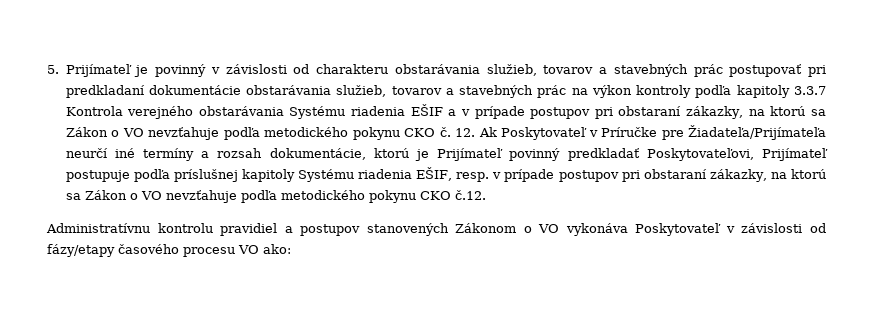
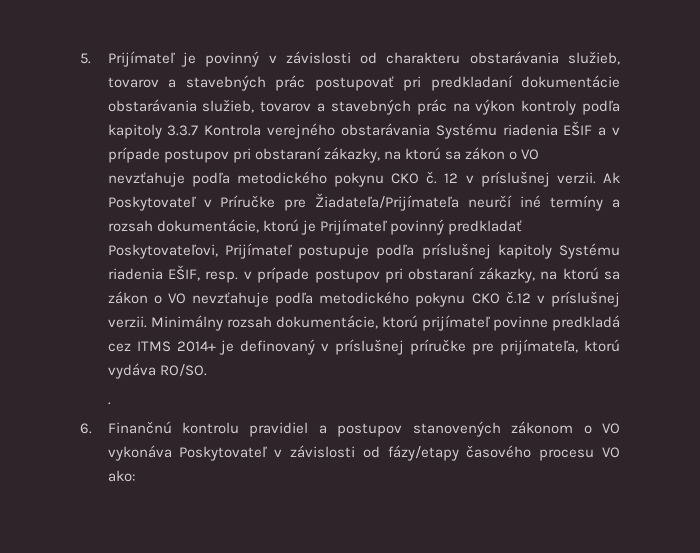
- 5. Prijímateľ je povinný v závislosti od charakteru obstarávania služieb, tovarov a stavebných prác postupovať pri predkladaní dokumentácie obstarávania služieb, tovarov a stavebných prác na výkon kontroly podľa kapitoly 3.3.7 Kontrola verejného obstarávania Systému riadenia EŠIF a v prípade postupov pri obstaraní zákazky, na ktorú sa Zákon o VO nevzťahuje podľa metodického pokynu CKO č.
+ 5. Prijímateľ je povinný v závislosti od charakteru obstarávania služieb, tovarov a stavebných prác postupovať pri predkladaní dokumentácie obstarávania služieb, tovarov a stavebných prác na výkon kontroly podľa kapitoly 3.3.7 Kontrola verejného obstarávania Systému riadenia EŠIF a v prípade postupov pri obstaraní zákazky, na ktorú sa zákon o VO nevzťahuje podľa metodického pokynu CKO č.
- 12. Ak Poskytovateľ v Príručke pre Žiadateľa/Prijímateľa neurčí iné termíny a rozsah dokumentácie, ktorú je Prijímateľ povinný predkladať Poskytovateľovi, Prijímateľ postupuje podľa príslušnej kapitoly Systému riadenia EŠIF, resp. v prípade postupov pri obstaraní zákazky, na ktorú sa Zákon o VO nevzťahuje podľa metodického pokynu CKO č.12.
- Administratívnu kontrolu pravidiel a postupov stanovených Zákonom o VO vykonáva Poskytovateľ v závislosti od fázy/etapy časového procesu VO ako:
+ 12 v príslušnej verzii. Ak Poskytovateľ v Príručke pre Žiadateľa/Prijímateľa neurčí iné termíny a rozsah dokumentácie, ktorú je Prijímateľ povinný predkladať Poskytovateľovi, Prijímateľ postupuje podľa príslušnej kapitoly Systému riadenia EŠIF, resp. v prípade postupov pri obstaraní zákazky, na ktorú sa zákon o VO nevzťahuje podľa metodického pokynu CKO č.12 v príslušnej verzii. Minimálny rozsah dokumentácie, ktorú prijímateľ povinne predkladá cez ITMS 2014+ je definovaný v príslušnej príručke pre prijímateľa, ktorú vydáva RO/SO.
+ .
+ 6. Finančnú kontrolu pravidiel a postupov stanovených zákonom o VO vykonáva Poskytovateľ v závislosti od fázy/etapy časového procesu VO ako:

